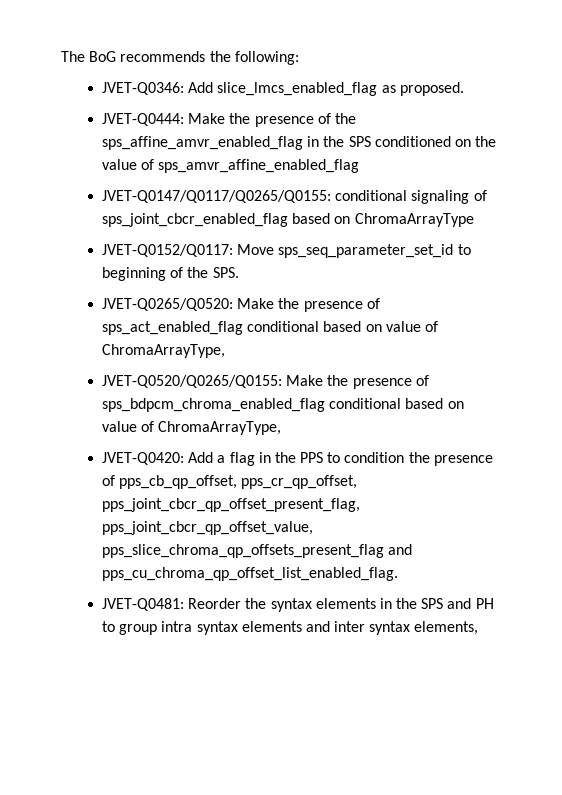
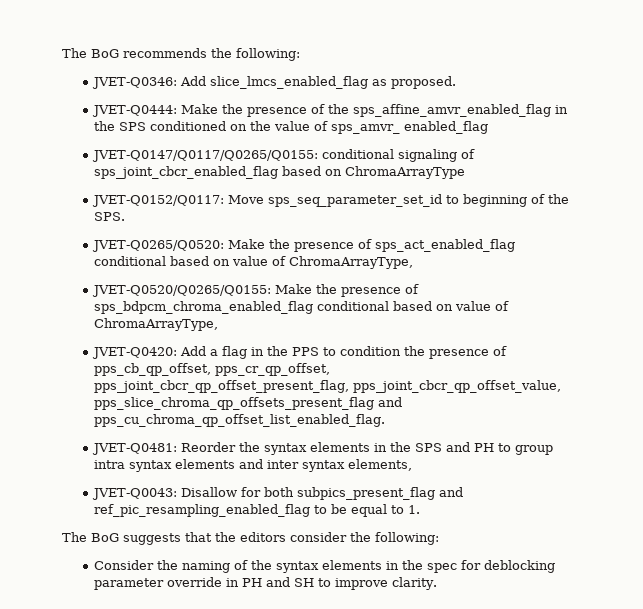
- JVET-Q0444: Make the presence of the sps_affine_amvr_enabled_flag in the SPS conditioned on the value of sps_amvr_affine_enabled_flag
+ JVET-Q0444: Make the presence of the sps_affine_amvr_enabled_flag in the SPS conditioned on the value of sps_amvr_ enabled_flag
+ JVET-Q0043: Disallow for both subpics_present_flag and ref_pic_resampling_enabled_flag to be equal to 1.
+ The BoG suggests that the editors consider the following:
+ Consider the naming of the syntax elements in the spec for deblocking parameter override in PH and SH to improve clarity.

